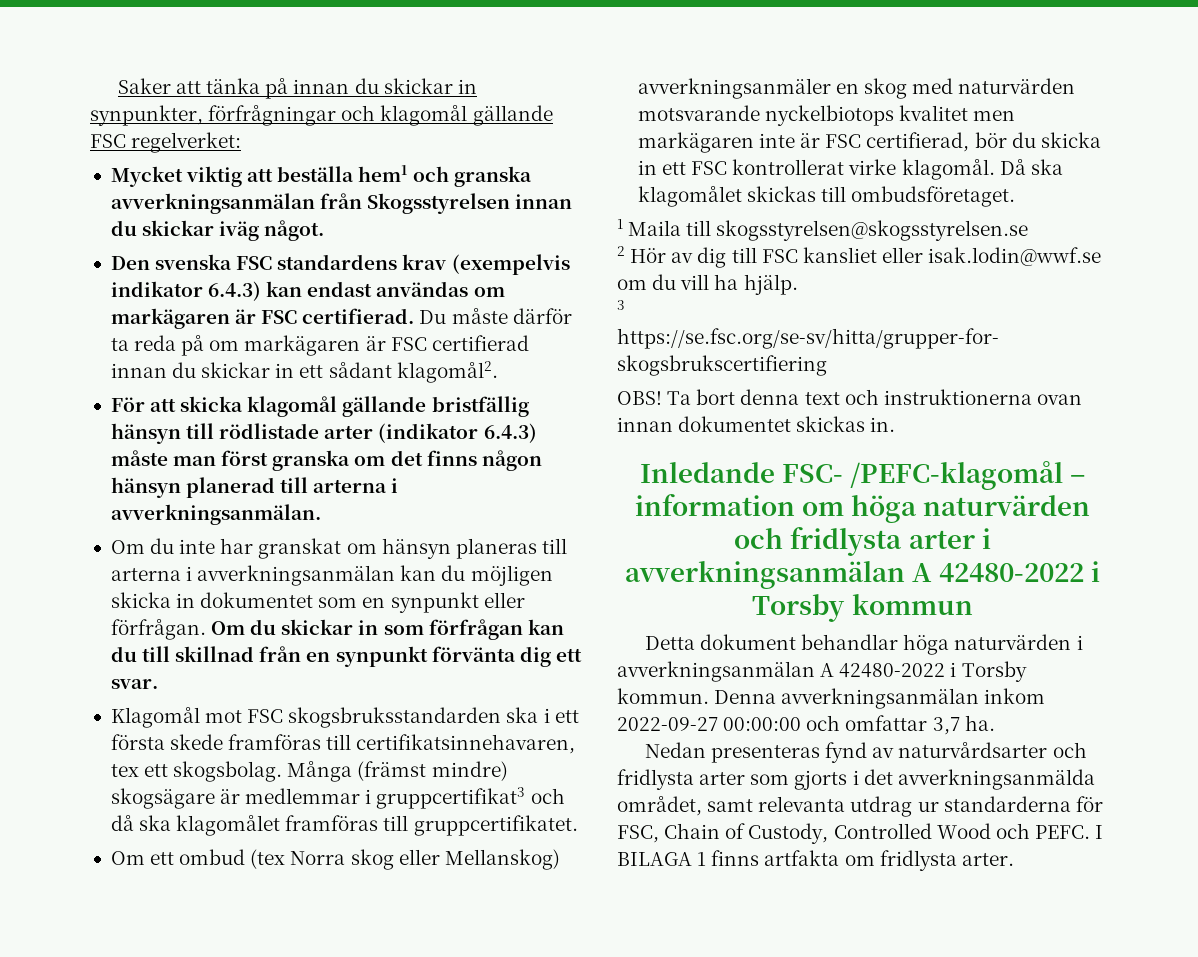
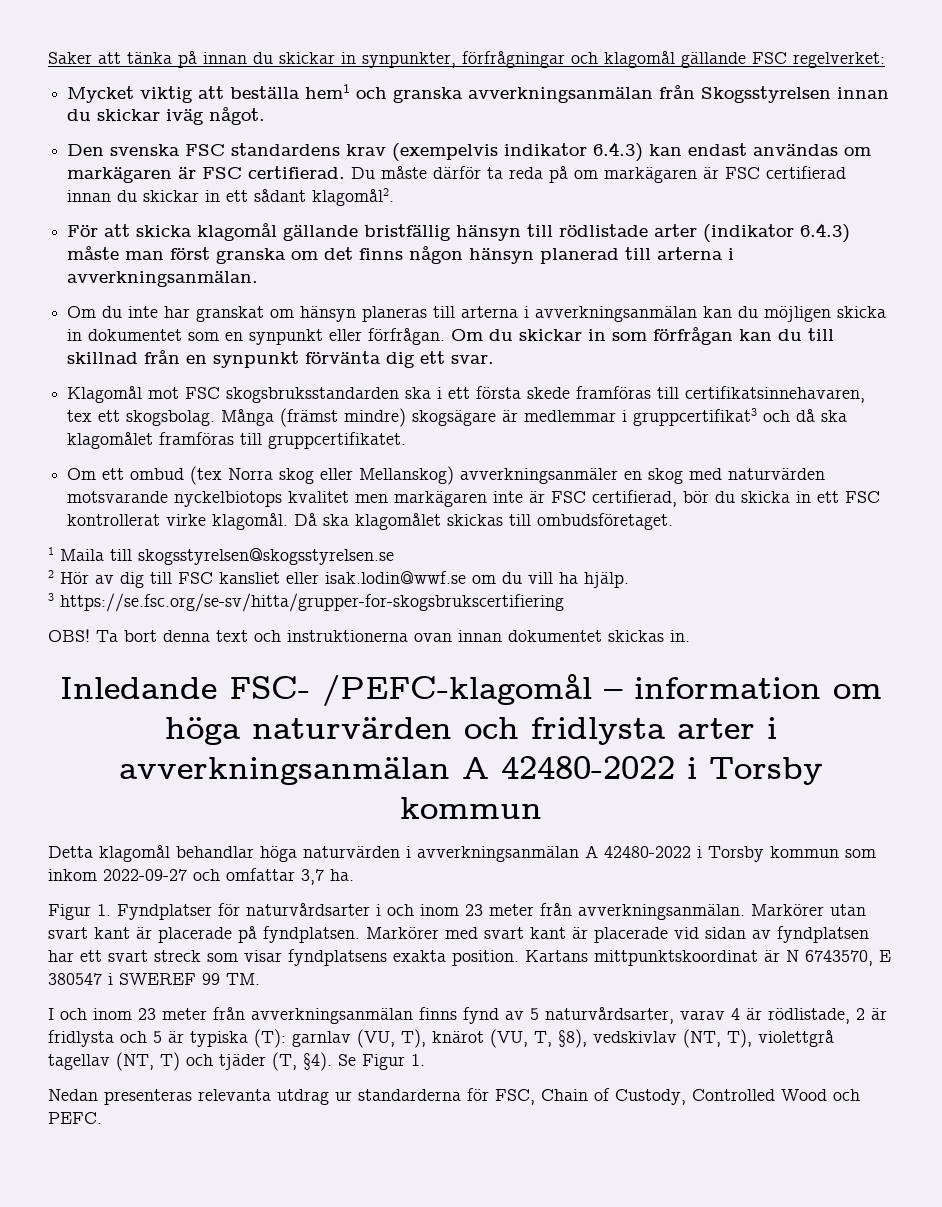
- Detta dokument behandlar höga naturvärden i avverkningsanmälan A 42480-2022 i Torsby kommun. Denna avverkningsanmälan inkom 2022-09-27 00:00:00 och omfattar 3,7 ha.
+ Detta klagomål behandlar höga naturvärden i avverkningsanmälan A 42480-2022 i Torsby kommun som inkom 2022-09-27 och omfattar 3,7 ha.
- Nedan presenteras fynd av naturvårdsarter och fridlysta arter som gjorts i det avverkningsanmälda området, samt relevanta utdrag ur standarderna för FSC, Chain of Custody, Controlled Wood och PEFC. I BILAGA 1 finns artfakta om fridlysta arter.
+ Figur 1. Fyndplatser för naturvårdsarter i och inom 23 meter från avverkningsanmälan. Markörer utan svart kant är placerade på fyndplatsen. Markörer med svart kant är placerade vid sidan av fyndplatsen har ett svart streck som visar fyndplatsens exakta position. Kartans mittpunktskoordinat är N 6743570, E 380547 i SWEREF 99 TM.
+ I och inom 23 meter från avverkningsanmälan finns fynd av 5 naturvårdsarter, varav 4 är rödlistade, 2 är fridlysta och 5 är typiska (T): garnlav (VU, T), knärot (VU, T, §8), vedskivlav (NT, T), violettgrå tagellav (NT, T) och tjäder (T, §4). Se Figur 1.
+ Nedan presenteras relevanta utdrag ur standarderna för FSC, Chain of Custody, Controlled Wood och PEFC.

